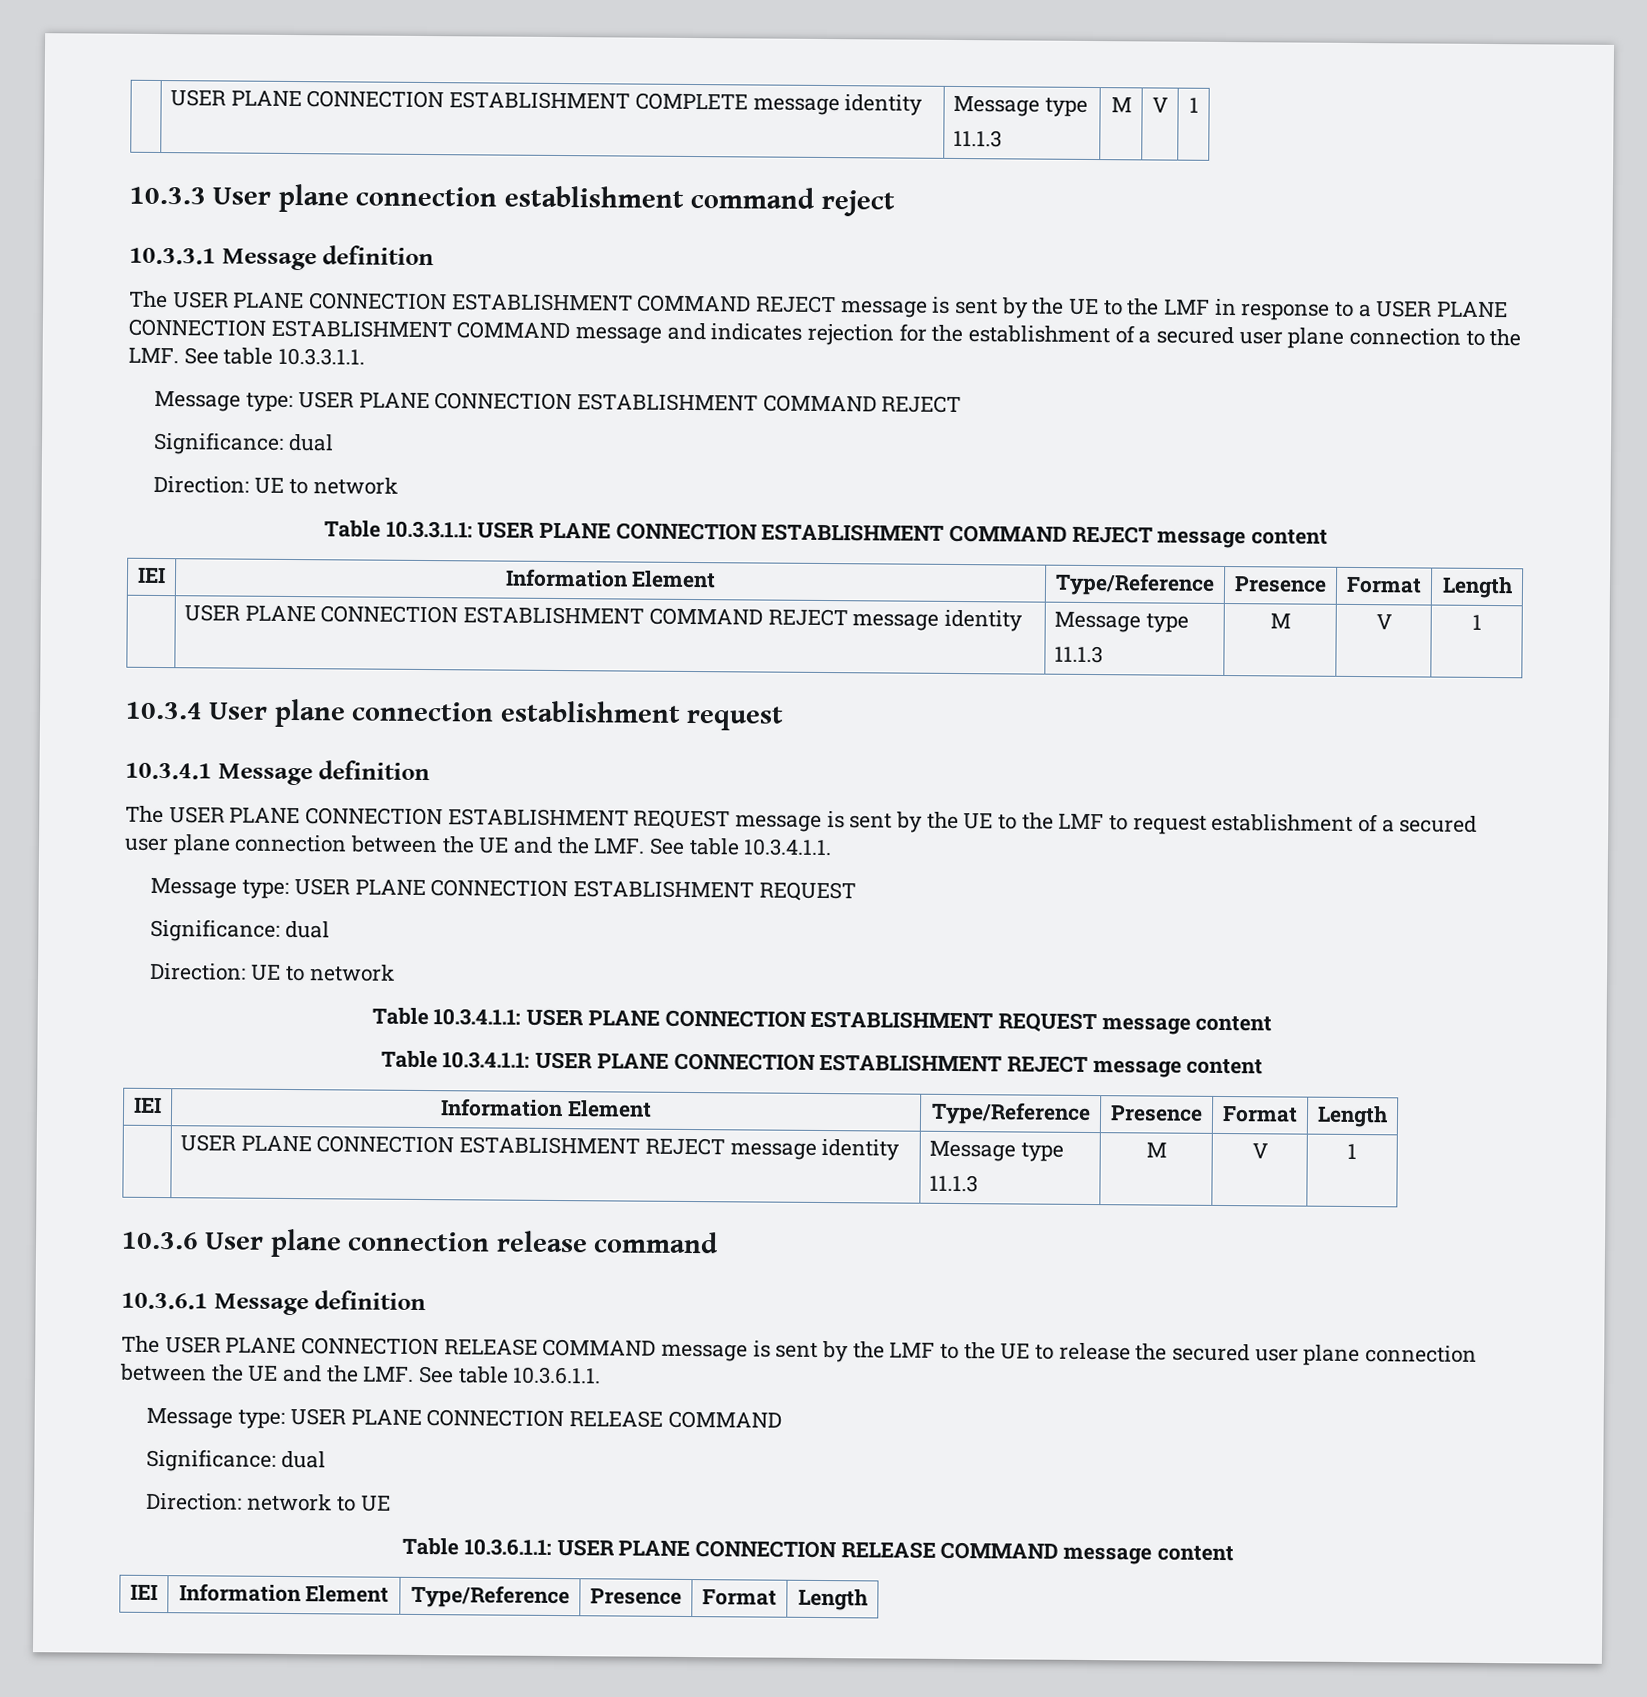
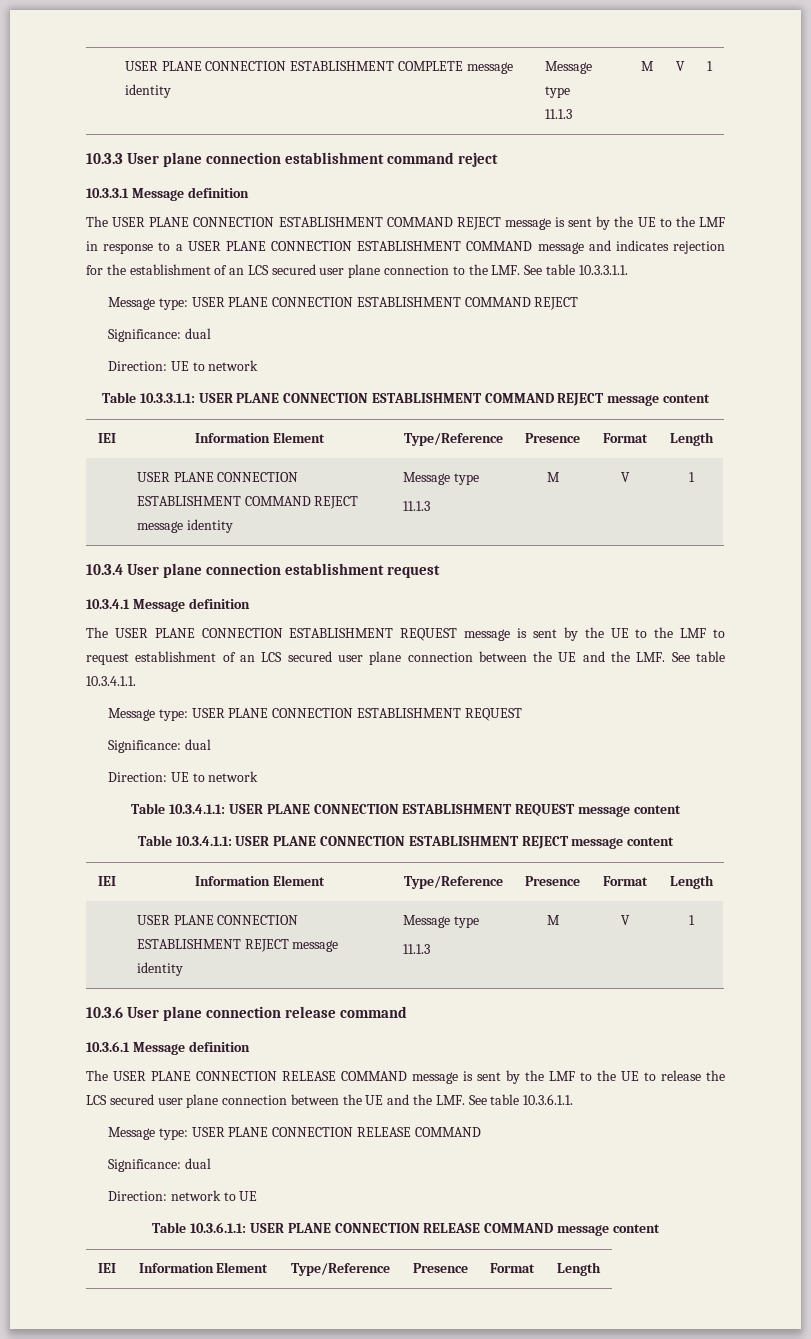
- The USER PLANE CONNECTION ESTABLISHMENT COMMAND REJECT message is sent by the UE to the LMF in response to a USER PLANE CONNECTION ESTABLISHMENT COMMAND message and indicates rejection for the establishment of a secured user plane connection to the LMF. See table 10.3.3.1.1.
+ The USER PLANE CONNECTION ESTABLISHMENT COMMAND REJECT message is sent by the UE to the LMF in response to a USER PLANE CONNECTION ESTABLISHMENT COMMAND message and indicates rejection for the establishment of an LCS secured user plane connection to the LMF. See table 10.3.3.1.1.
- The USER PLANE CONNECTION ESTABLISHMENT REQUEST message is sent by the UE to the LMF to request establishment of a secured user plane connection between the UE and the LMF. See table 10.3.4.1.1.
+ The USER PLANE CONNECTION ESTABLISHMENT REQUEST message is sent by the UE to the LMF to request establishment of an LCS secured user plane connection between the UE and the LMF. See table 10.3.4.1.1.
- The USER PLANE CONNECTION RELEASE COMMAND message is sent by the LMF to the UE to release the secured user plane connection between the UE and the LMF. See table 10.3.6.1.1.
+ The USER PLANE CONNECTION RELEASE COMMAND message is sent by the LMF to the UE to release the LCS secured user plane connection between the UE and the LMF. See table 10.3.6.1.1.

